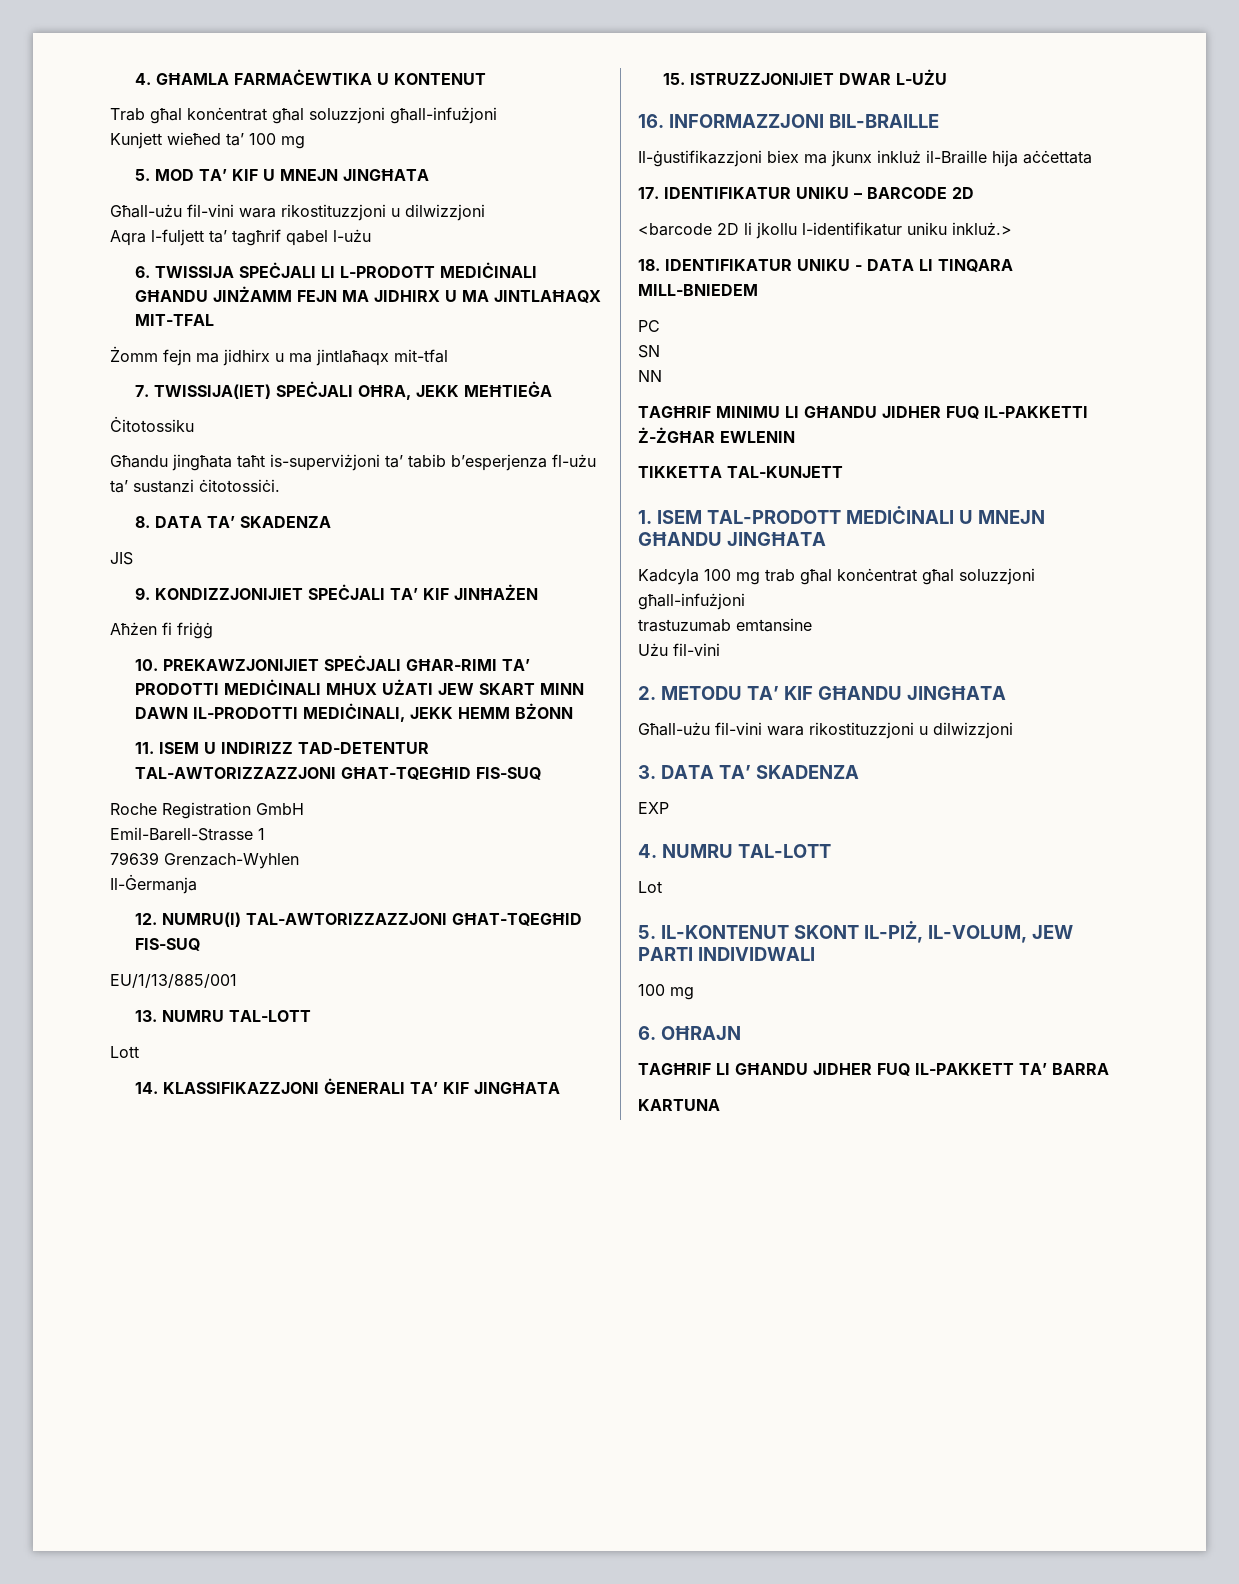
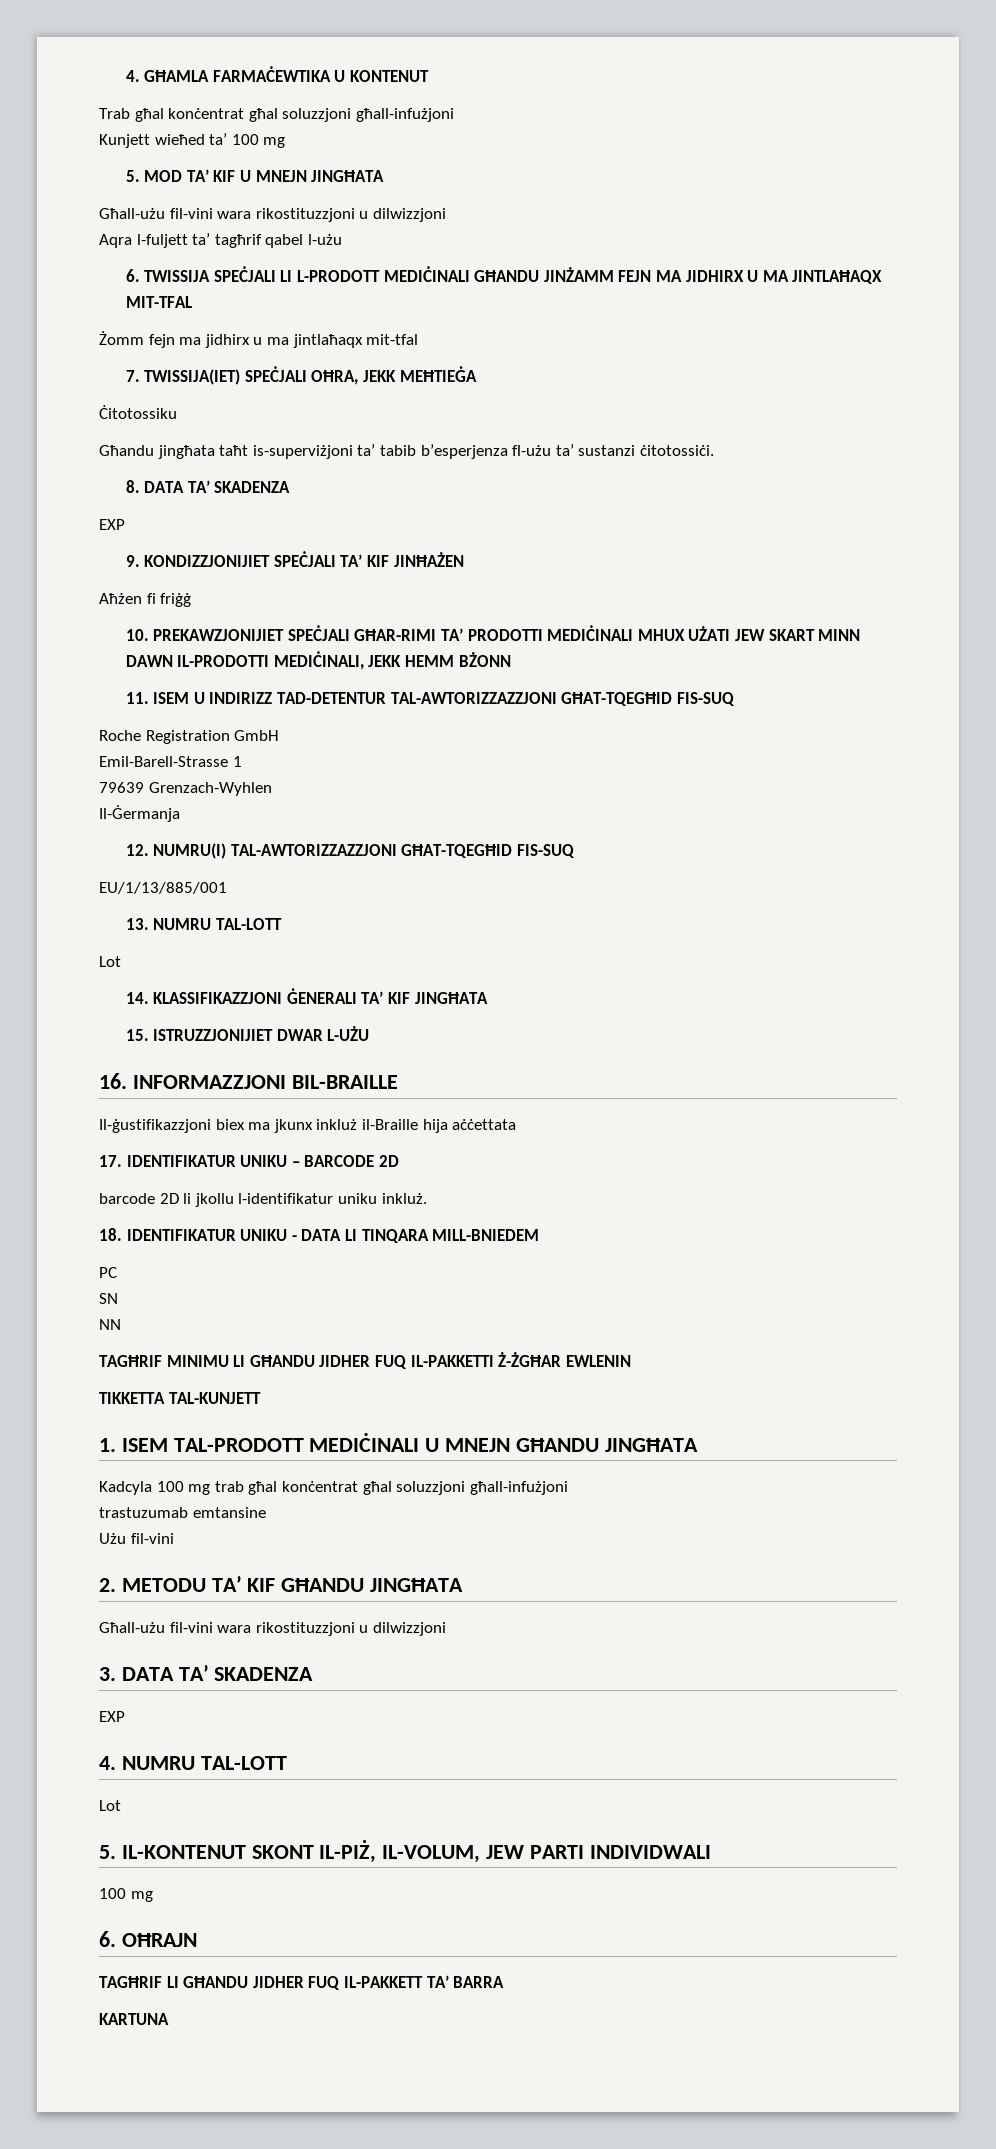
  8. DATA TA’ SKADENZA
- JIS
+ EXP
  13. NUMRU TAL-LOTT
- Lott
+ Lot
- <barcode 2D li jkollu l-identifikatur uniku inkluż.>
+ barcode 2D li jkollu l-identifikatur uniku inkluż.

